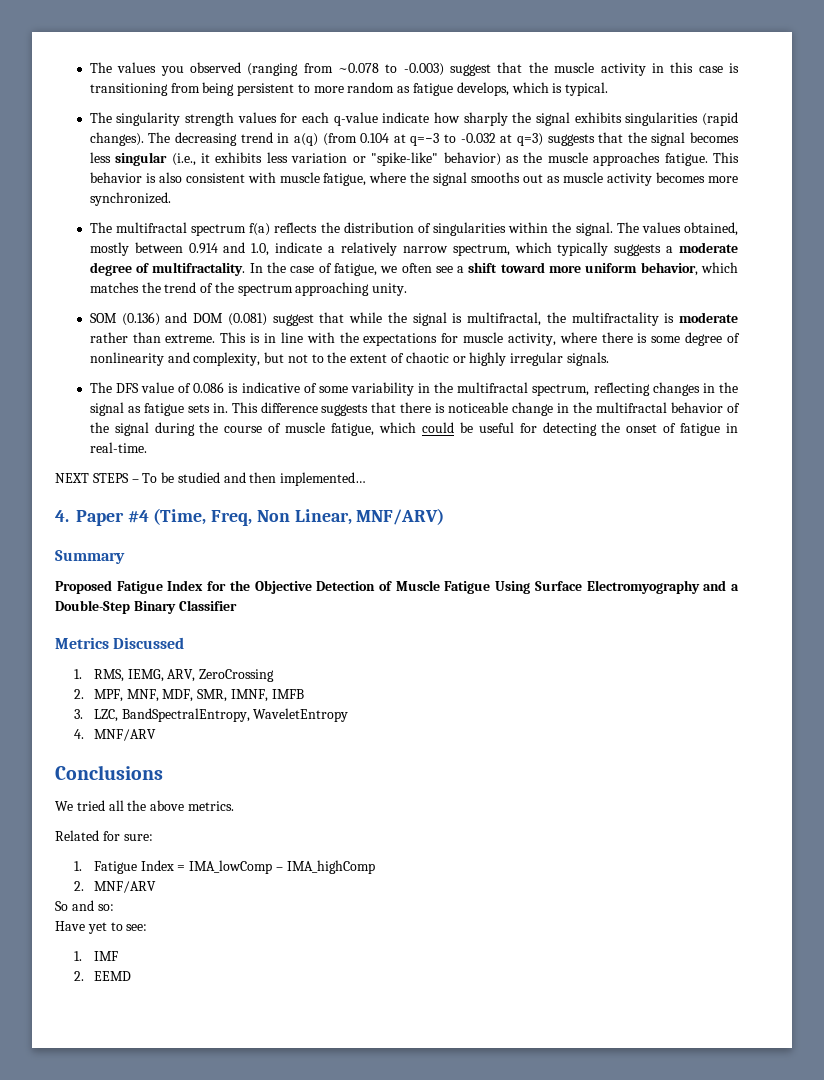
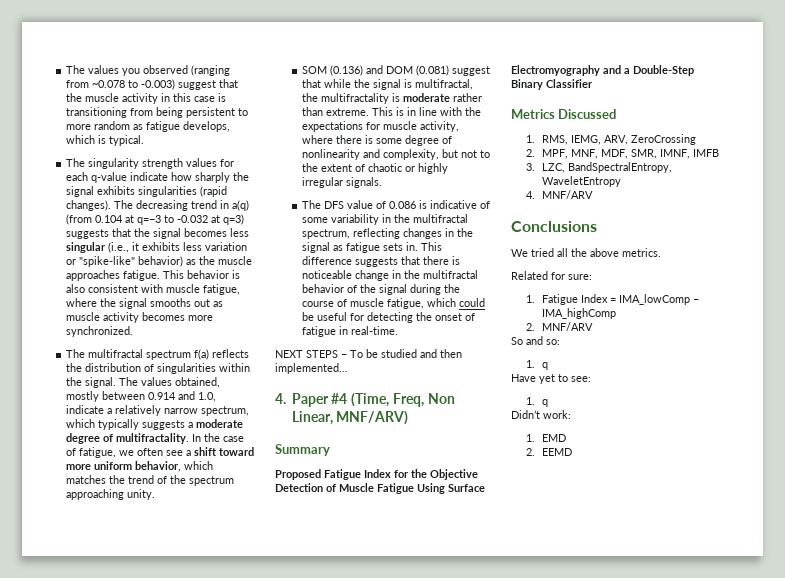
  So and so:
+ 1. q
  Have yet to see:
- 1. IMF
+ 1. q
+ Didn’t work:
+ 1. EMD

